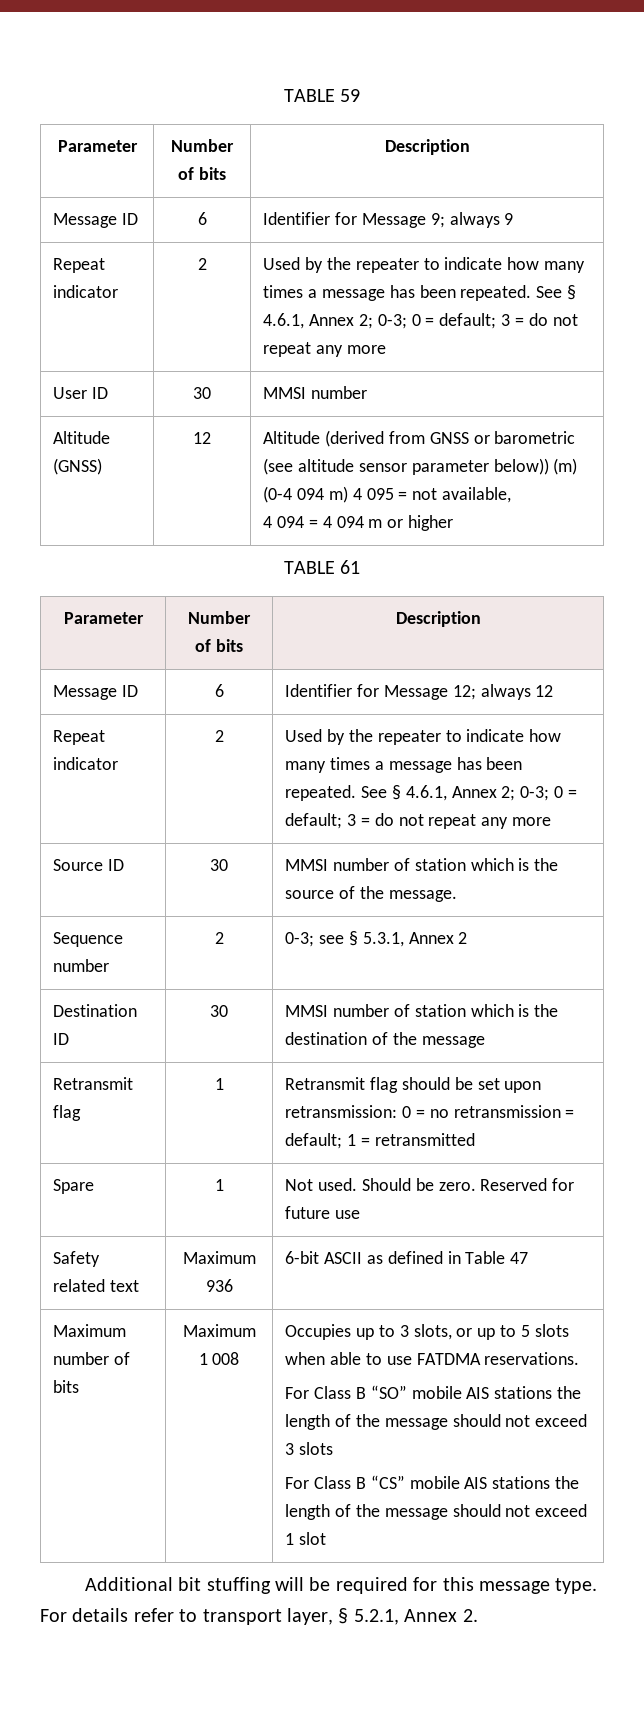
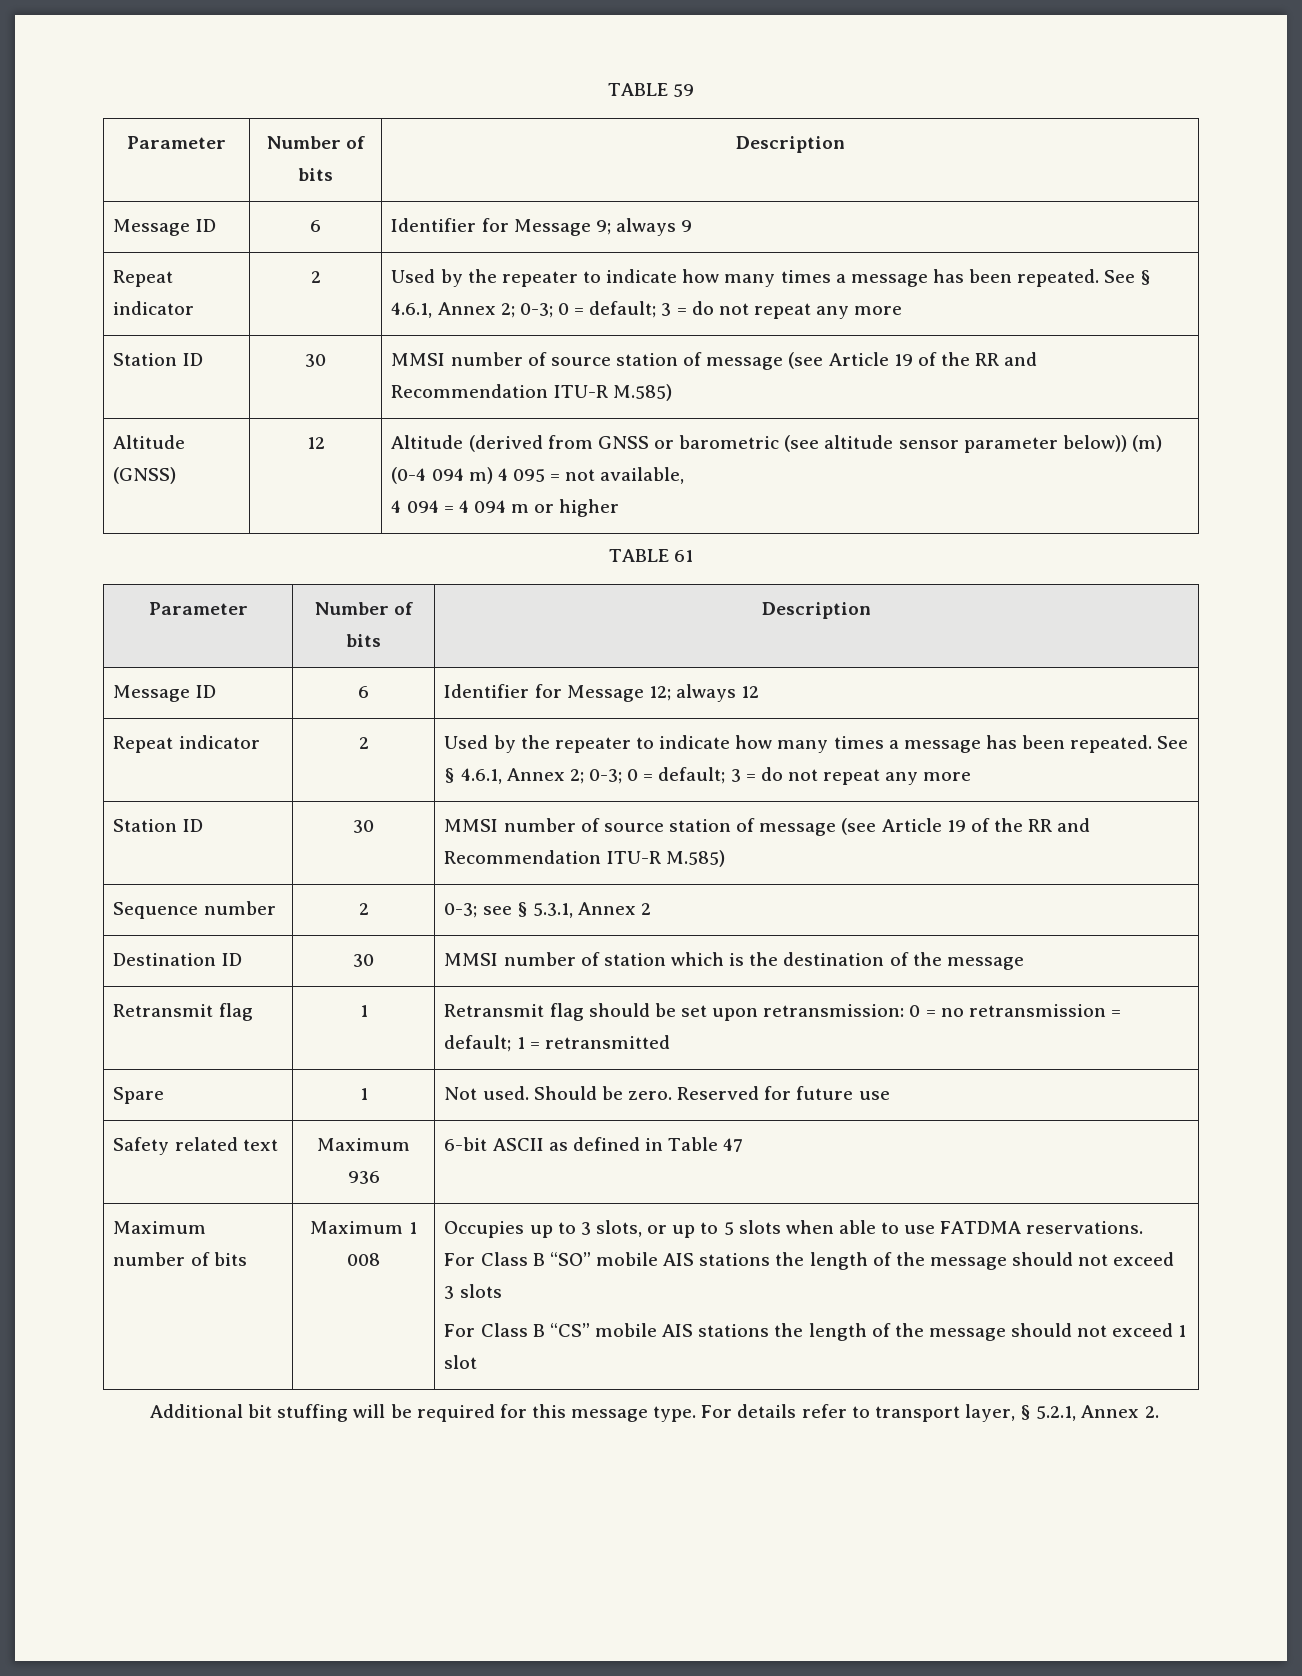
  Message ID | 6 | Identifier for Message 9; always 9
  Repeat indicator | 2 | Used by the repeater to indicate how many times a message has been repeated. See § 4.6.1, Annex 2; 0-3; 0 = default; 3 = do not repeat any more
- User ID | 30 | MMSI number
+ Station ID | 30 | MMSI number of source station of message (see Article 19 of the RR and Recommendation ITU-R M.585)
  Message ID | 6 | Identifier for Message 12; always 12
  Repeat indicator | 2 | Used by the repeater to indicate how many times a message has been repeated. See § 4.6.1, Annex 2; 0-3; 0 = default; 3 = do not repeat any more
- Source ID | 30 | MMSI number of station which is the source of the message.
+ Station ID | 30 | MMSI number of source station of message (see Article 19 of the RR and Recommendation ITU-R M.585)

